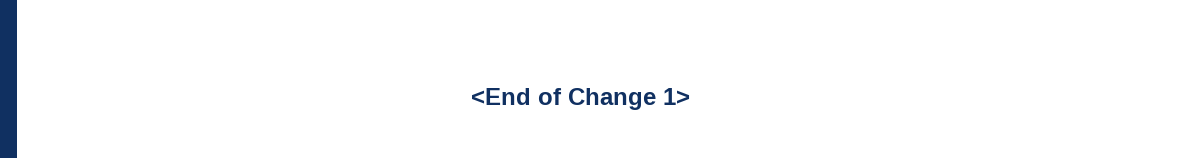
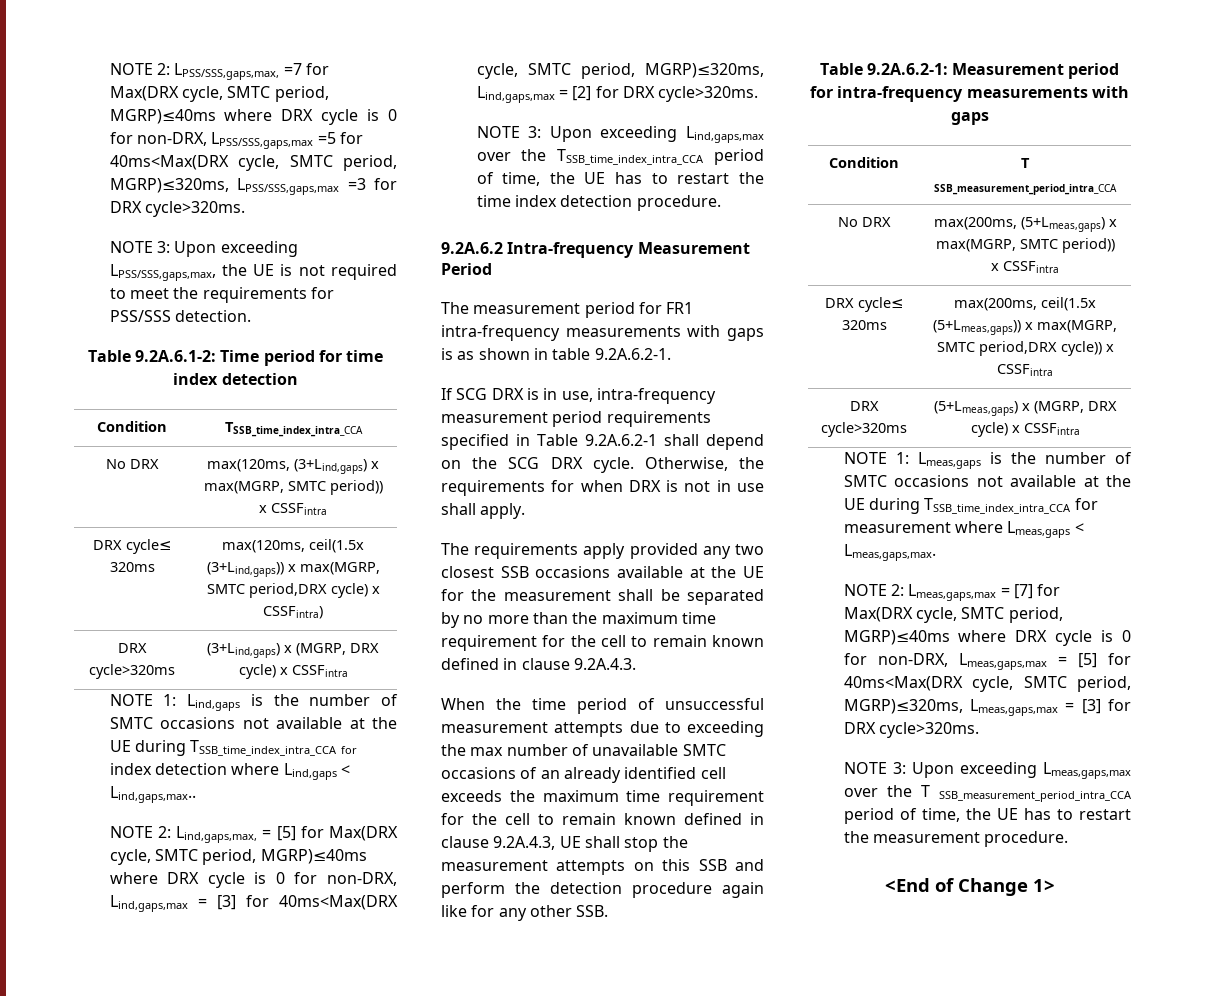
+ NOTE 2: LPSS/SSS,gaps,max, =7 for Max(DRX cycle, SMTC period, MGRP)≤40ms where DRX cycle is 0 for non-DRX, LPSS/SSS,gaps,max =5 for 40ms<Max(DRX cycle, SMTC period, MGRP)≤320ms, LPSS/SSS,gaps,max =3 for DRX cycle>320ms.
+ NOTE 3: Upon exceeding LPSS/SSS,gaps,max, the UE is not required to meet the requirements for PSS/SSS detection.
+ Table 9.2A.6.1-2: Time period for time index detection
+ Condition | TSSB_time_index_intra_CCA
+ No DRX | max(120ms, (3+Lind,gaps) x max(MGRP, SMTC period)) x CSSFintra
+ DRX cycle≤ 320ms | max(120ms, ceil(1.5x (3+Lind,gaps)) x max(MGRP, SMTC period,DRX cycle) x CSSFintra)
+ DRX cycle>320ms | (3+Lind,gaps) x (MGRP, DRX cycle) x CSSFintra
+ NOTE 1: Lind,gaps is the number of SMTC occasions not available at the UE during TSSB_time_index_intra_CCA for index detection where Lind,gaps < Lind,gaps,max..
+ NOTE 2: Lind,gaps,max, = [5] for Max(DRX cycle, SMTC period, MGRP)≤40ms where DRX cycle is 0 for non-DRX, Lind,gaps,max = [3] for 40ms<Max(DRX cycle, SMTC period, MGRP)≤320ms, Lind,gaps,max = [2] for DRX cycle>320ms.
+ NOTE 3: Upon exceeding Lind,gaps,max over the TSSB_time_index_intra_CCA period of time, the UE has to restart the time index detection procedure.
+ 9.2A.6.2 Intra-frequency Measurement Period
+ The measurement period for FR1 intra-frequency measurements with gaps is as shown in table 9.2A.6.2-1.
+ If SCG DRX is in use, intra-frequency measurement period requirements specified in Table 9.2A.6.2-1 shall depend on the SCG DRX cycle. Otherwise, the requirements for when DRX is not in use shall apply.
+ The requirements apply provided any two closest SSB occasions available at the UE for the measurement shall be separated by no more than the maximum time requirement for the cell to remain known defined in clause 9.2A.4.3.
+ When the time period of unsuccessful measurement attempts due to exceeding the max number of unavailable SMTC occasions of an already identified cell exceeds the maximum time requirement for the cell to remain known defined in clause 9.2A.4.3, UE shall stop the measurement attempts on this SSB and perform the detection procedure again like for any other SSB.
+ Table 9.2A.6.2-1: Measurement period for intra-frequency measurements with gaps
+ Condition | T SSB_measurement_period_intra_CCA
+ No DRX | max(200ms, (5+Lmeas,gaps) x max(MGRP, SMTC period)) x CSSFintra
+ DRX cycle≤ 320ms | max(200ms, ceil(1.5x (5+Lmeas,gaps)) x max(MGRP, SMTC period,DRX cycle)) x CSSFintra
+ DRX cycle>320ms | (5+Lmeas,gaps) x (MGRP, DRX cycle) x CSSFintra
+ NOTE 1: Lmeas,gaps is the number of SMTC occasions not available at the UE during TSSB_time_index_intra_CCA for measurement where Lmeas,gaps < Lmeas,gaps,max.
+ NOTE 2: Lmeas,gaps,max = [7] for Max(DRX cycle, SMTC period, MGRP)≤40ms where DRX cycle is 0 for non-DRX, Lmeas,gaps,max = [5] for 40ms<Max(DRX cycle, SMTC period, MGRP)≤320ms, Lmeas,gaps,max = [3] for DRX cycle>320ms.
+ NOTE 3: Upon exceeding Lmeas,gaps,max over the T SSB_measurement_period_intra_CCA period of time, the UE has to restart the measurement procedure.

